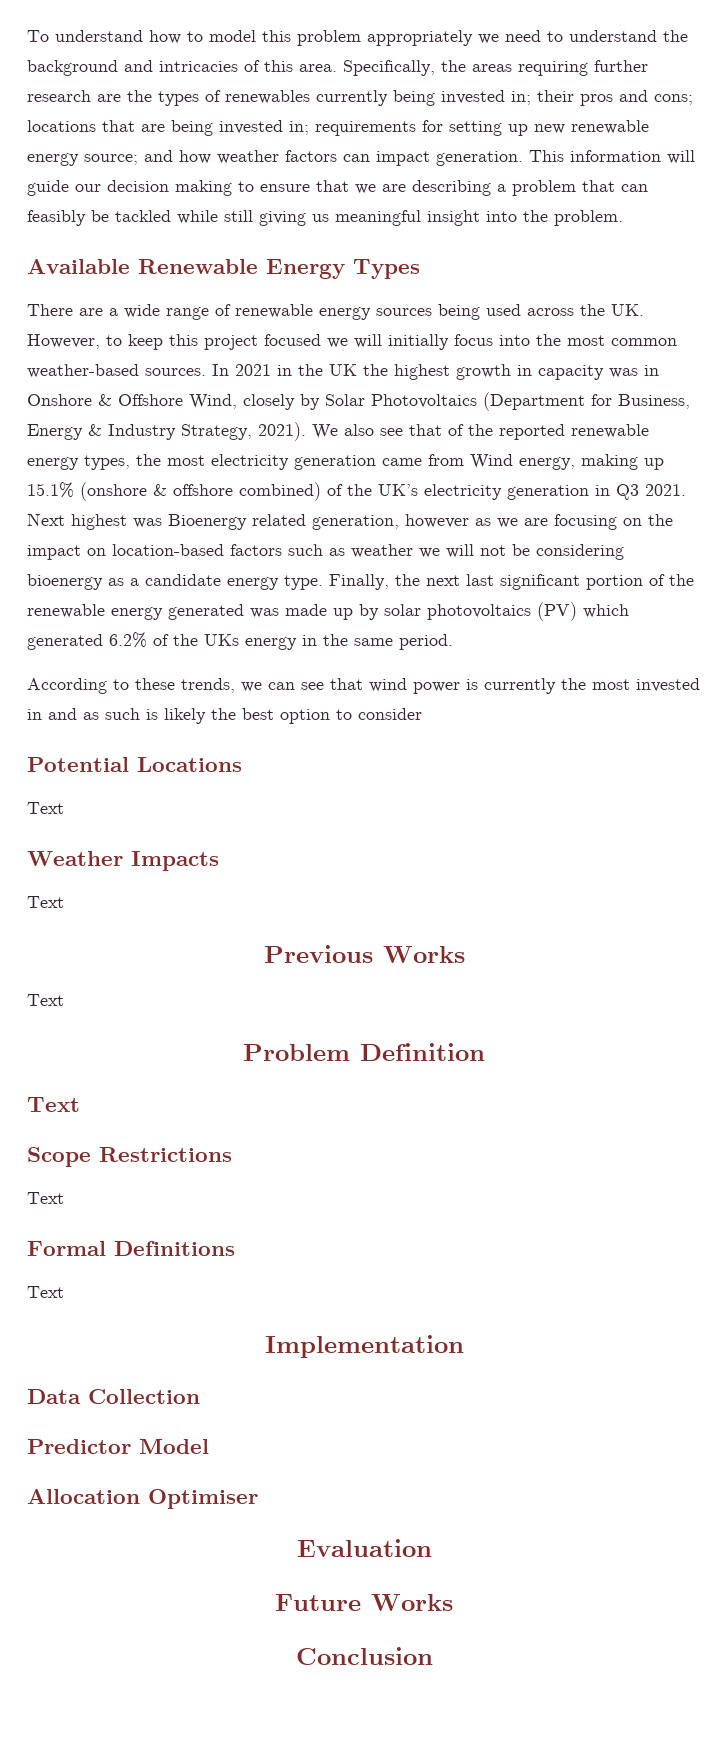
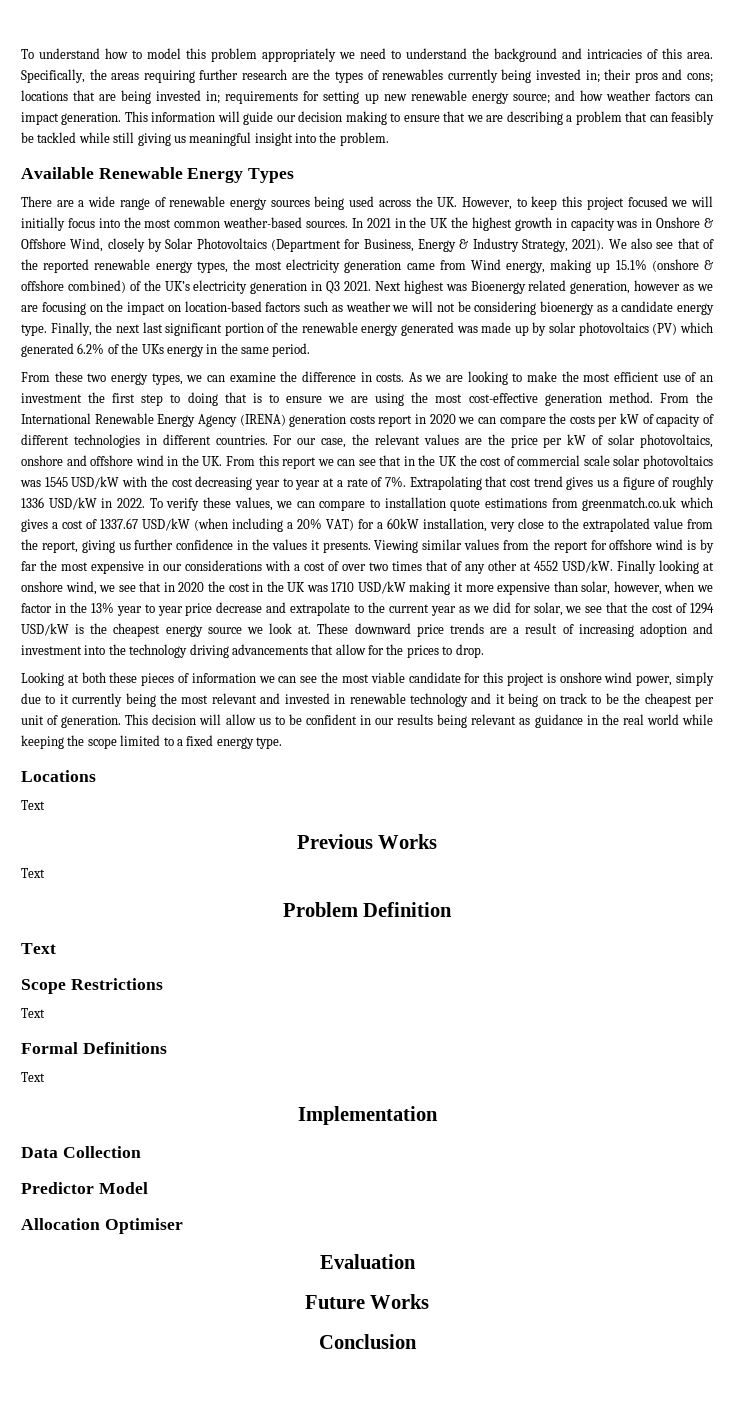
- According to these trends, we can see that wind power is currently the most invested in and as such is likely the best option to consider
- Potential Locations
+ From these two energy types, we can examine the difference in costs. As we are looking to make the most efficient use of an investment the first step to doing that is to ensure we are using the most cost-effective generation method. From the International Renewable Energy Agency (IRENA) generation costs report in 2020 we can compare the costs per kW of capacity of different technologies in different countries. For our case, the relevant values are the price per kW of solar photovoltaics, onshore and offshore wind in the UK. From this report we can see that in the UK the cost of commercial scale solar photovoltaics was 1545 USD/kW with the cost decreasing year to year at a rate of 7%. Extrapolating that cost trend gives us a figure of roughly 1336 USD/kW in 2022. To verify these values, we can compare to installation quote estimations from greenmatch.co.uk which gives a cost of 1337.67 USD/kW (when including a 20% VAT) for a 60kW installation, very close to the extrapolated value from the report, giving us further confidence in the values it presents. Viewing similar values from the report for offshore wind is by far the most expensive in our considerations with a cost of over two times that of any other at 4552 USD/kW. Finally looking at onshore wind, we see that in 2020 the cost in the UK was 1710 USD/kW making it more expensive than solar, however, when we factor in the 13% year to year price decrease and extrapolate to the current year as we did for solar, we see that the cost of 1294 USD/kW is the cheapest energy source we look at. These downward price trends are a result of increasing adoption and investment into the technology driving advancements that allow for the prices to drop.
+ Looking at both these pieces of information we can see the most viable candidate for this project is onshore wind power, simply due to it currently being the most relevant and invested in renewable technology and it being on track to be the cheapest per unit of generation. This decision will allow us to be confident in our results being relevant as guidance in the real world while keeping the scope limited to a fixed energy type.
+ Locations
- Weather Impacts
- Text

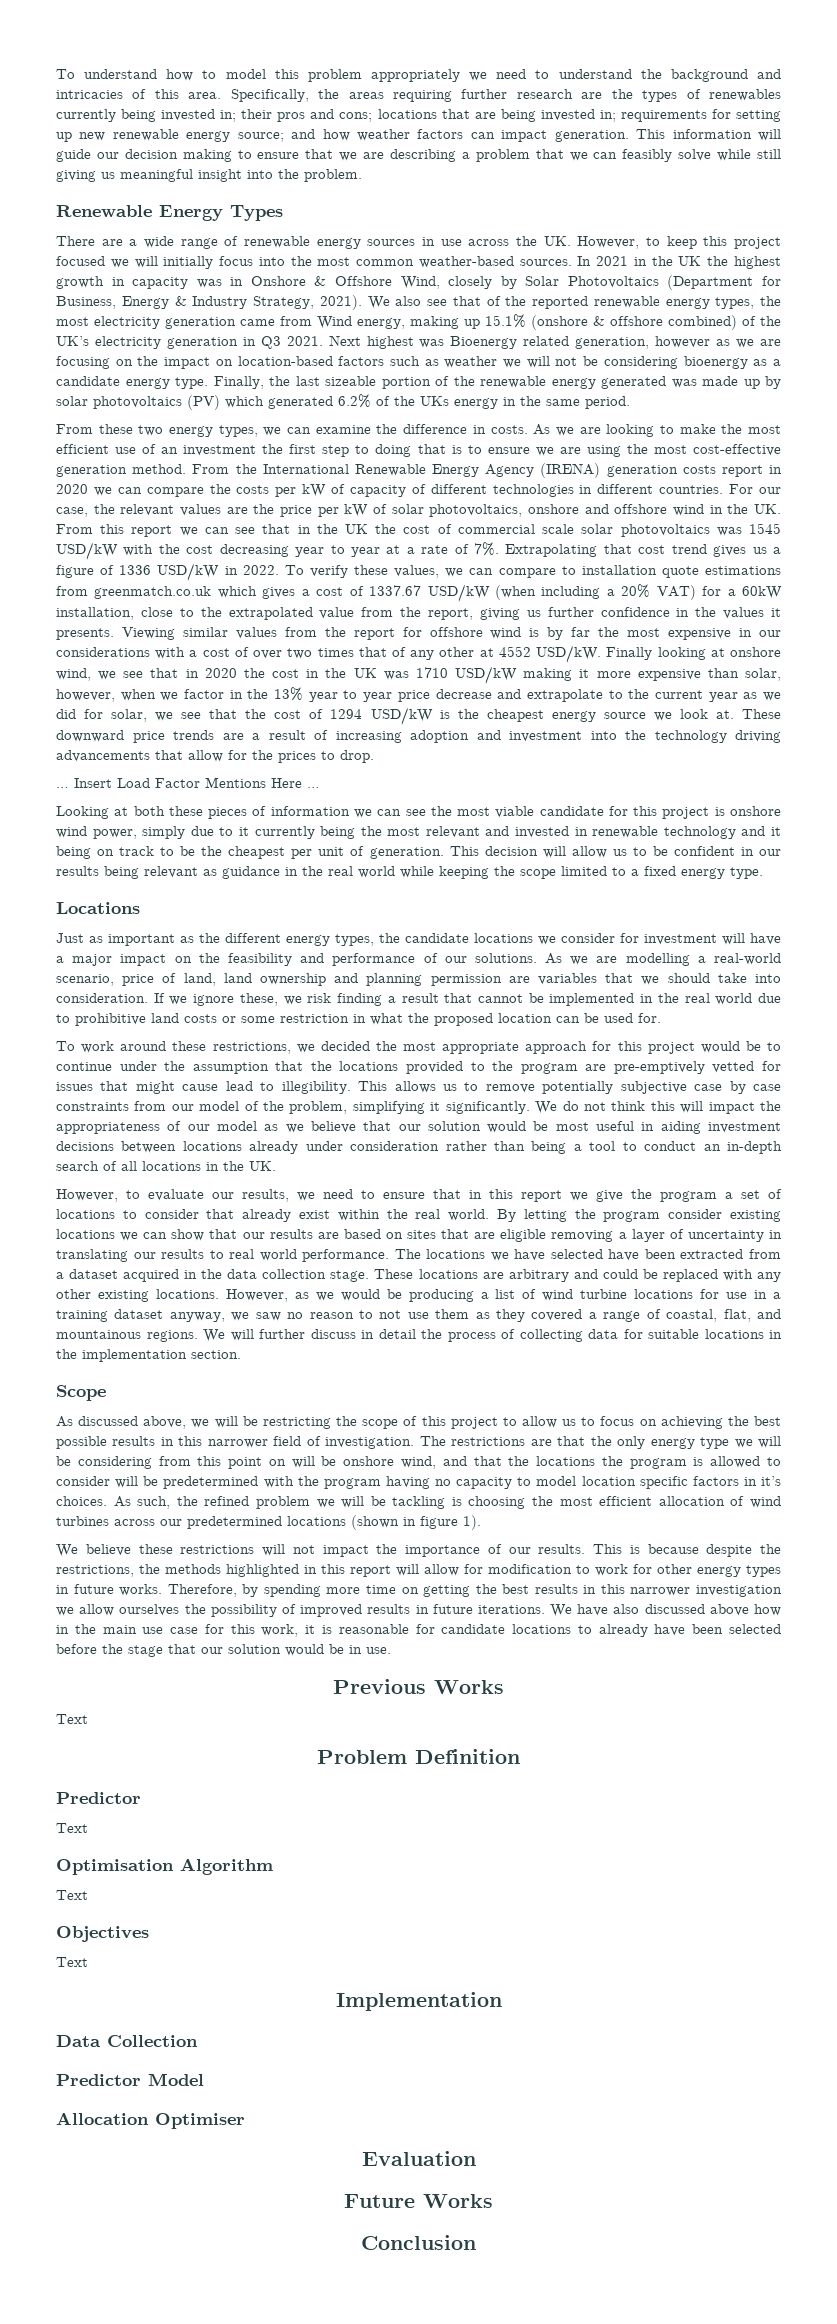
- This information will guide our decision making to ensure that we are describing a problem that can feasibly be tackled while still giving us meaningful insight into the problem.
+ This information will guide our decision making to ensure that we are describing a problem that we can feasibly solve while still giving us meaningful insight into the problem.
- Available Renewable Energy Types
+ Renewable Energy Types
- There are a wide range of renewable energy sources being used across the UK. However, to keep this project focused we will initially focus into the most common weather-based sources.
+ There are a wide range of renewable energy sources in use across the UK. However, to keep this project focused we will initially focus into the most common weather-based sources.
- Finally, the next last significant portion of the renewable energy generated was made up by solar photovoltaics (PV) which generated 6.2% of the UKs energy in the same period.
+ Finally, the last sizeable portion of the renewable energy generated was made up by solar photovoltaics (PV) which generated 6.2% of the UKs energy in the same period.
- Extrapolating that cost trend gives us a figure of roughly 1336 USD/kW in 2022.
+ Extrapolating that cost trend gives us a figure of 1336 USD/kW in 2022.
- To verify these values, we can compare to installation quote estimations from greenmatch.co.uk which gives a cost of 1337.67 USD/kW (when including a 20% VAT) for a 60kW installation, very close to the extrapolated value from the report, giving us further confidence in the values it presents.
+ To verify these values, we can compare to installation quote estimations from greenmatch.co.uk which gives a cost of 1337.67 USD/kW (when including a 20% VAT) for a 60kW installation, close to the extrapolated value from the report, giving us further confidence in the values it presents.
+ … Insert Load Factor Mentions Here …
  Locations
- Text
+ Just as important as the different energy types, the candidate locations we consider for investment will have a major impact on the feasibility and performance of our solutions. As we are modelling a real-world scenario, price of land, land ownership and planning permission are variables that we should take into consideration. If we ignore these, we risk finding a result that cannot be implemented in the real world due to prohibitive land costs or some restriction in what the proposed location can be used for.
+ To work around these restrictions, we decided the most appropriate approach for this project would be to continue under the assumption that the locations provided to the program are pre-emptively vetted for issues that might cause lead to illegibility. This allows us to remove potentially subjective case by case constraints from our model of the problem, simplifying it significantly. We do not think this will impact the appropriateness of our model as we believe that our solution would be most useful in aiding investment decisions between locations already under consideration rather than being a tool to conduct an in-depth search of all locations in the UK.
+ However, to evaluate our results, we need to ensure that in this report we give the program a set of locations to consider that already exist within the real world. By letting the program consider existing locations we can show that our results are based on sites that are eligible removing a layer of uncertainty in translating our results to real world performance. The locations we have selected have been extracted from a dataset acquired in the data collection stage. These locations are arbitrary and could be replaced with any other existing locations. However, as we would be producing a list of wind turbine locations for use in a training dataset anyway, we saw no reason to not use them as they covered a range of coastal, flat, and mountainous regions. We will further discuss in detail the process of collecting data for suitable locations in the implementation section.
+ Scope
+ As discussed above, we will be restricting the scope of this project to allow us to focus on achieving the best possible results in this narrower field of investigation. The restrictions are that the only energy type we will be considering from this point on will be onshore wind, and that the locations the program is allowed to consider will be predetermined with the program having no capacity to model location specific factors in it’s choices. As such, the refined problem we will be tackling is choosing the most efficient allocation of wind turbines across our predetermined locations (shown in figure 1).
+ We believe these restrictions will not impact the importance of our results. This is because despite the restrictions, the methods highlighted in this report will allow for modification to work for other energy types in future works. Therefore, by spending more time on getting the best results in this narrower investigation we allow ourselves the possibility of improved results in future iterations. We have also discussed above how in the main use case for this work, it is reasonable for candidate locations to already have been selected before the stage that our solution would be in use.
  Problem Definition
+ Predictor
  Text
- Scope Restrictions
+ Optimisation Algorithm
  Text
- Formal Definitions
+ Objectives

